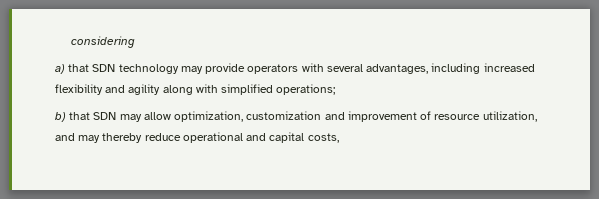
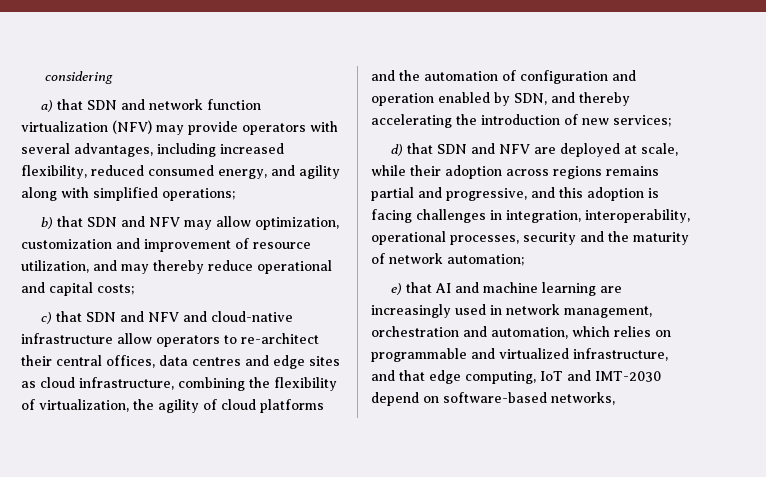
- a) that SDN technology may provide operators with several advantages, including increased flexibility and agility along with simplified operations;
+ a) that SDN and network function virtualization (NFV) may provide operators with several advantages, including increased flexibility, reduced consumed energy, and agility along with simplified operations;
- b) that SDN may allow optimization, customization and improvement of resource utilization, and may thereby reduce operational and capital costs,
+ b) that SDN and NFV may allow optimization, customization and improvement of resource utilization, and may thereby reduce operational and capital costs;
+ c) that SDN and NFV and cloud-native infrastructure allow operators to re-architect their central offices, data centres and edge sites as cloud infrastructure, combining the flexibility of virtualization, the agility of cloud platforms and the automation of configuration and operation enabled by SDN, and thereby accelerating the introduction of new services;
+ d) that SDN and NFV are deployed at scale, while their adoption across regions remains partial and progressive, and this adoption is facing challenges in integration, interoperability, operational processes, security and the maturity of network automation;
+ e) that AI and machine learning are increasingly used in network management, orchestration and automation, which relies on programmable and virtualized infrastructure, and that edge computing, IoT and IMT-2030 depend on software-based networks,

